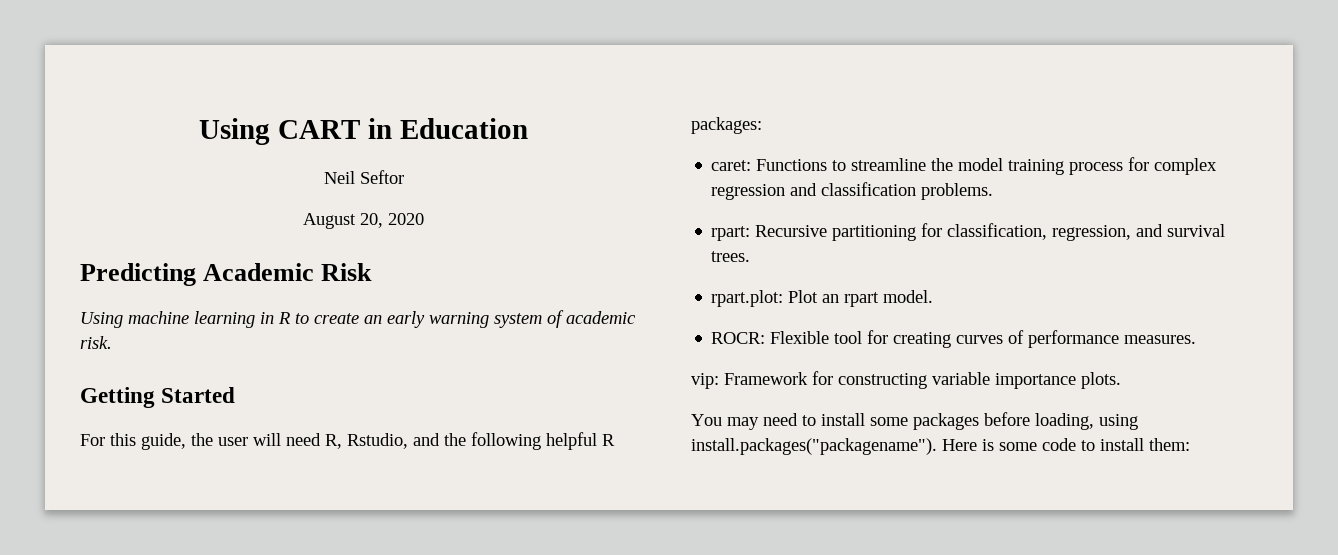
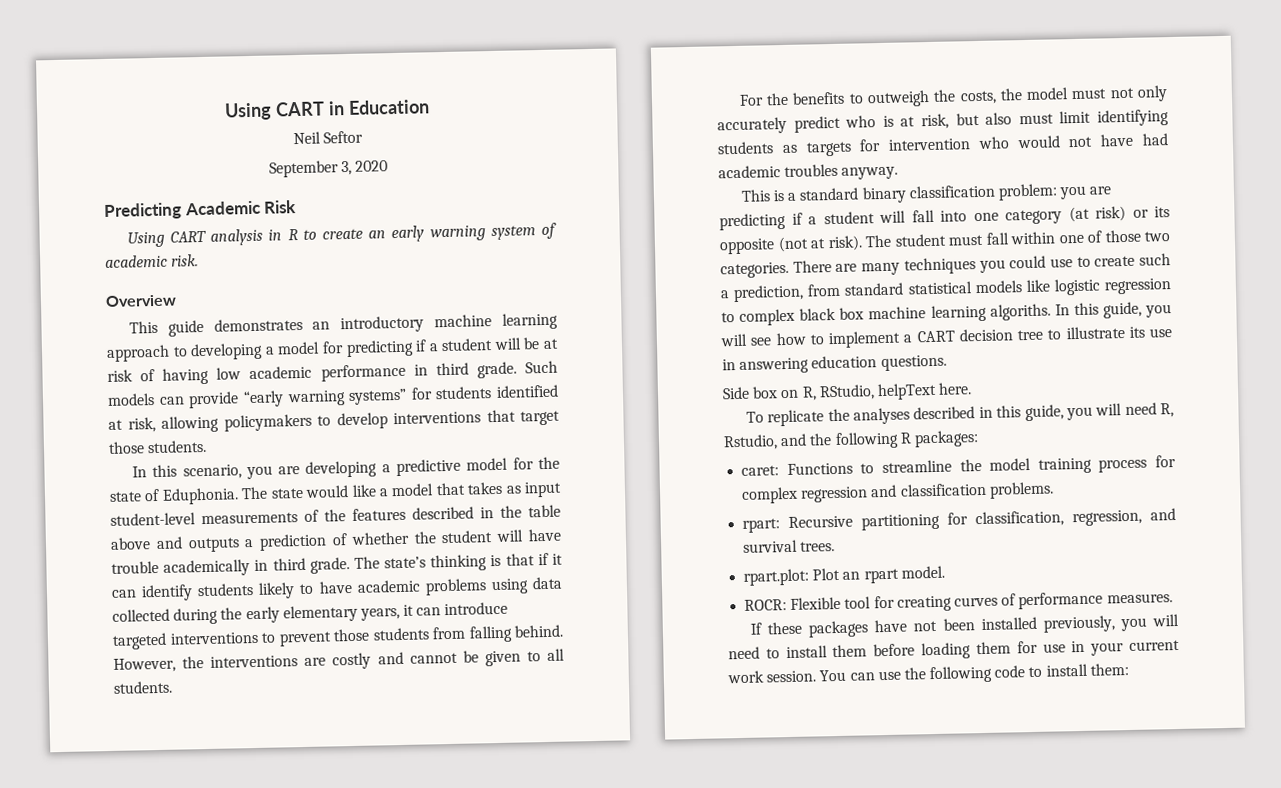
- August 20, 2020
+ September 3, 2020
- Using machine learning in R to create an early warning system of academic risk.
+ Using CART analysis in R to create an early warning system of academic risk.
- Getting Started
- For this guide, the user will need R, Rstudio, and the following helpful R packages:
+ Overview
+ This guide demonstrates an introductory machine learning approach to developing a model for predicting if a student will be at risk of having low academic performance in third grade. Such models can provide “early warning systems” for students identified at risk, allowing policymakers to develop interventions that target those students.
+ In this scenario, you are developing a predictive model for the state of Eduphonia. The state would like a model that takes as input student-level measurements of the features described in the table above and outputs a prediction of whether the student will have trouble academically in third grade. The state’s thinking is that if it can identify students likely to have academic problems using data collected during the early elementary years, it can introduce targeted interventions to prevent those students from falling behind. However, the interventions are costly and cannot be given to all students.
+ For the benefits to outweigh the costs, the model must not only accurately predict who is at risk, but also must limit identifying students as targets for intervention who would not have had academic troubles anyway.
+ This is a standard binary classification problem: you are predicting if a student will fall into one category (at risk) or its opposite (not at risk). The student must fall within one of those two categories. There are many techniques you could use to create such a prediction, from standard statistical models like logistic regression to complex black box machine learning algoriths. In this guide, you will see how to implement a CART decision tree to illustrate its use in answering education questions.
+ Side box on R, RStudio, helpText here.
+ To replicate the analyses described in this guide, you will need R, Rstudio, and the following R packages:
- vip: Framework for constructing variable importance plots.
- You may need to install some packages before loading, using install.packages("packagename"). Here is some code to install them:
+ If these packages have not been installed previously, you will need to install them before loading them for use in your current work session. You can use the following code to install them:

